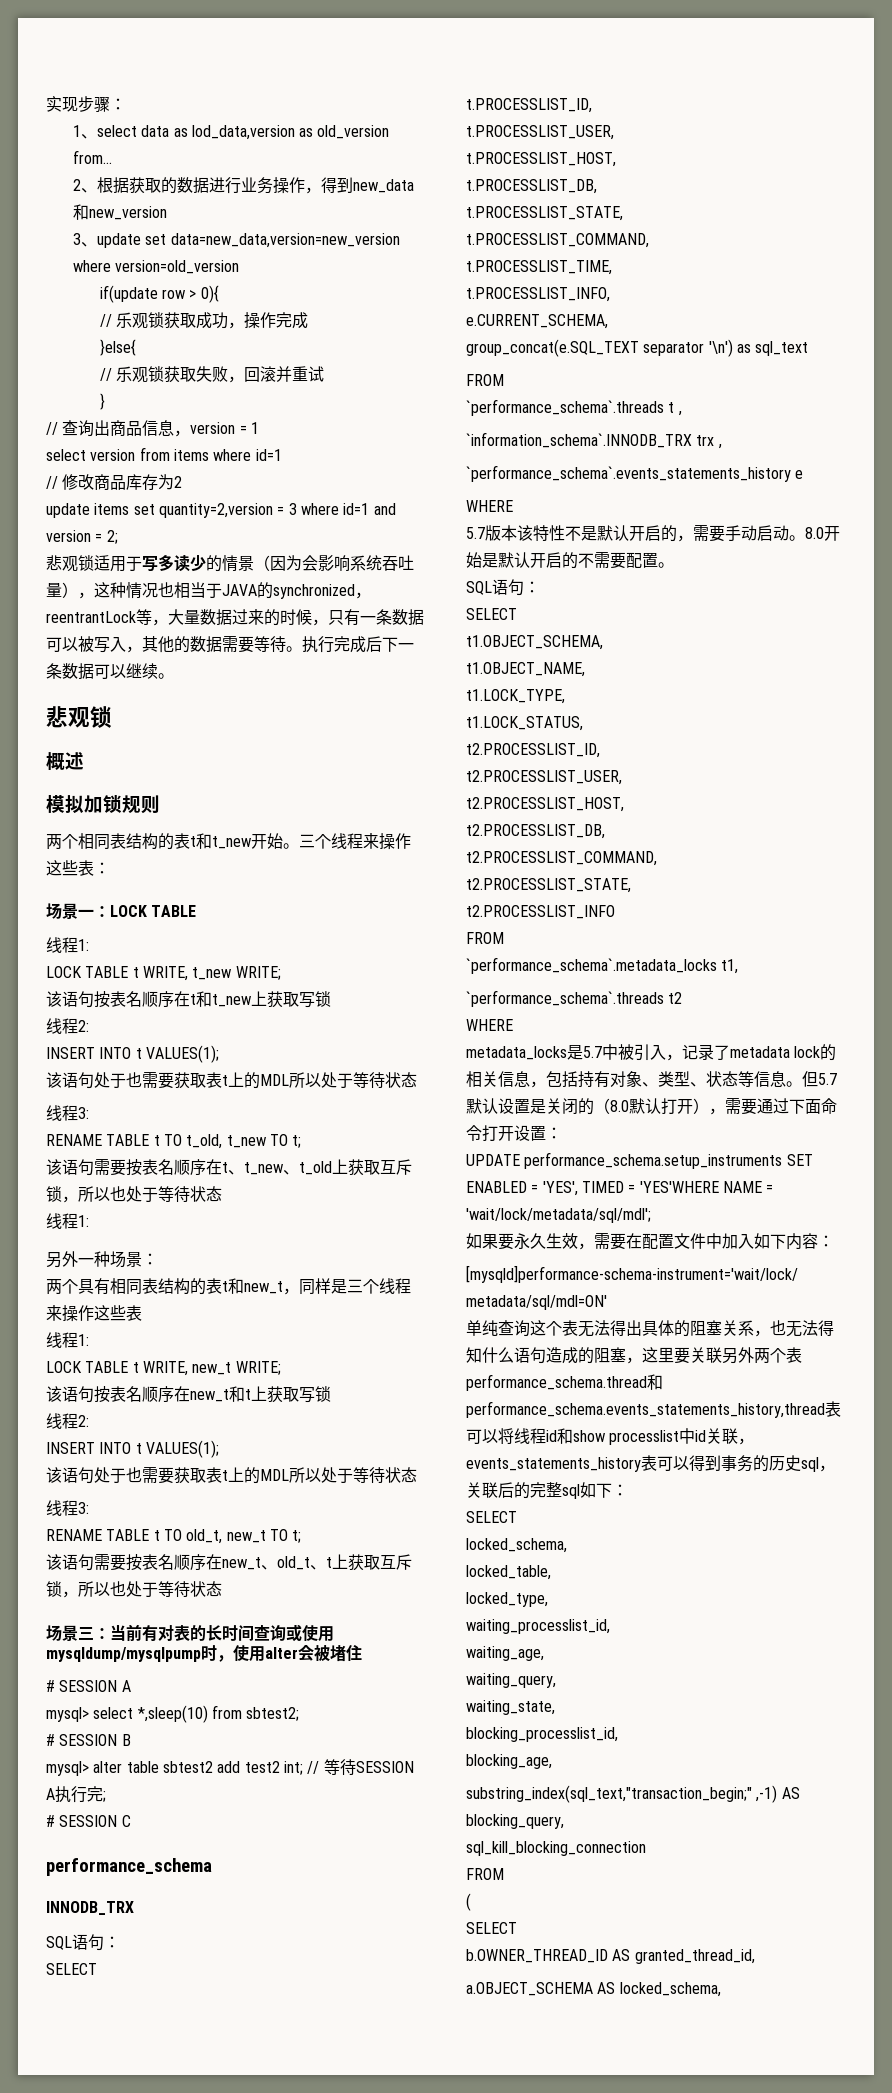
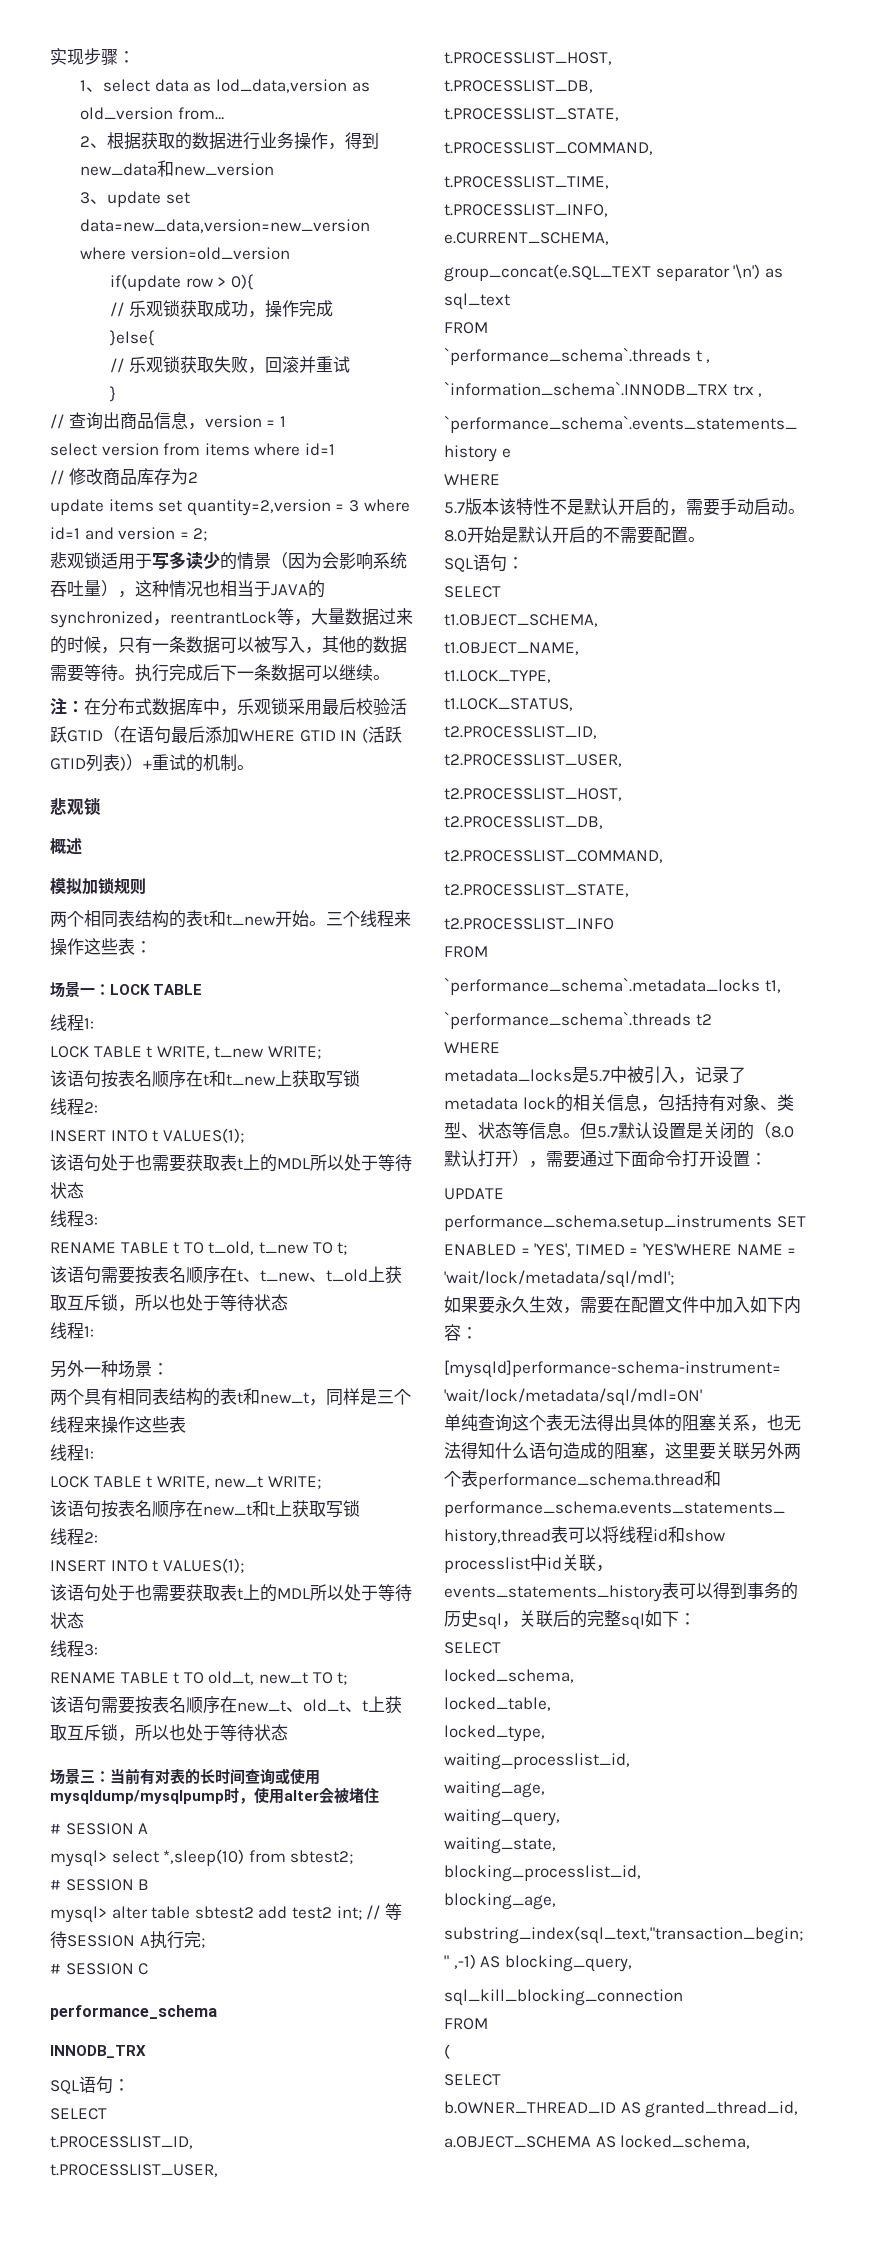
+ 注：在分布式数据库中，乐观锁采用最后校验活跃GTID（在语句最后添加WHERE GTID IN (活跃GTID列表)）+重试的机制。

